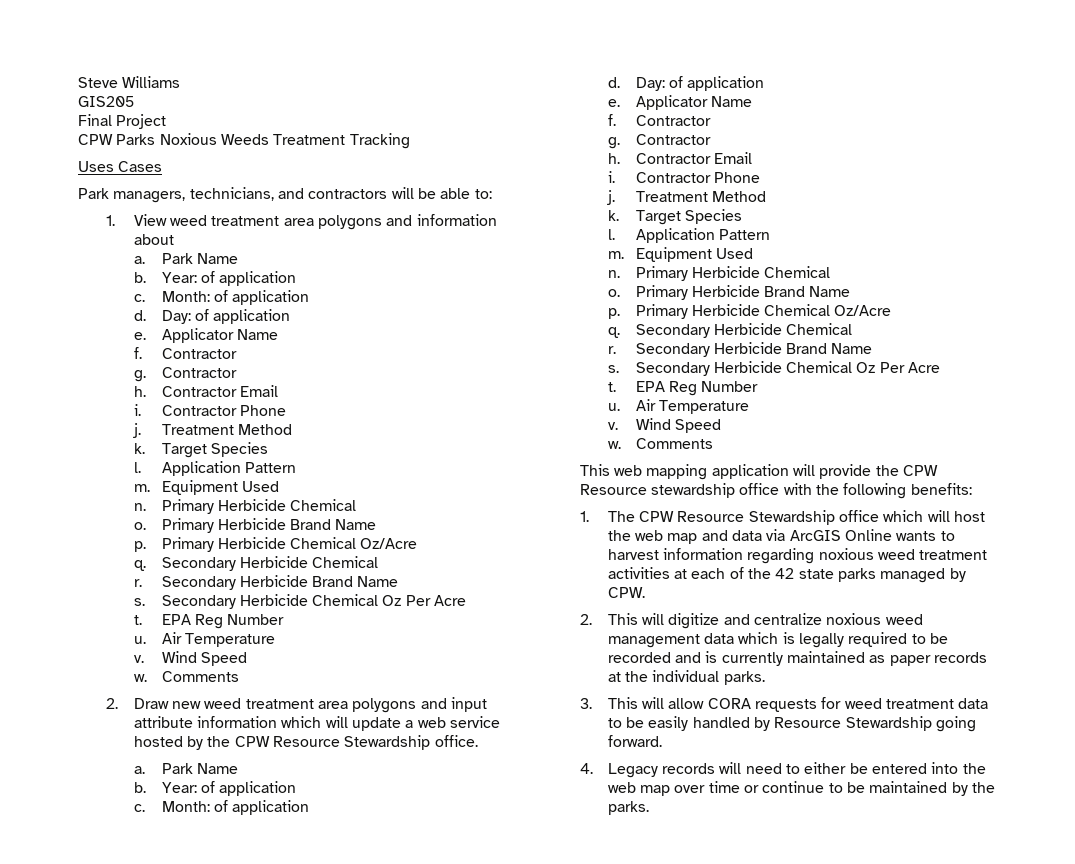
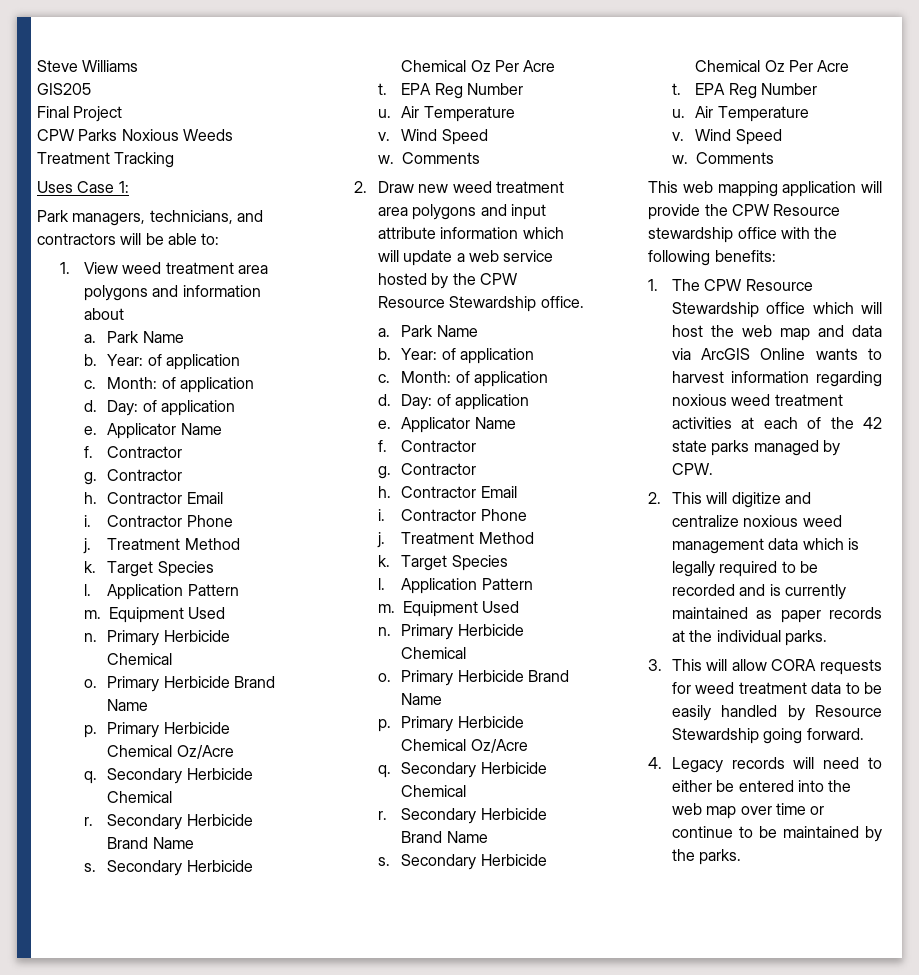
- Uses Cases
+ Uses Case 1:

